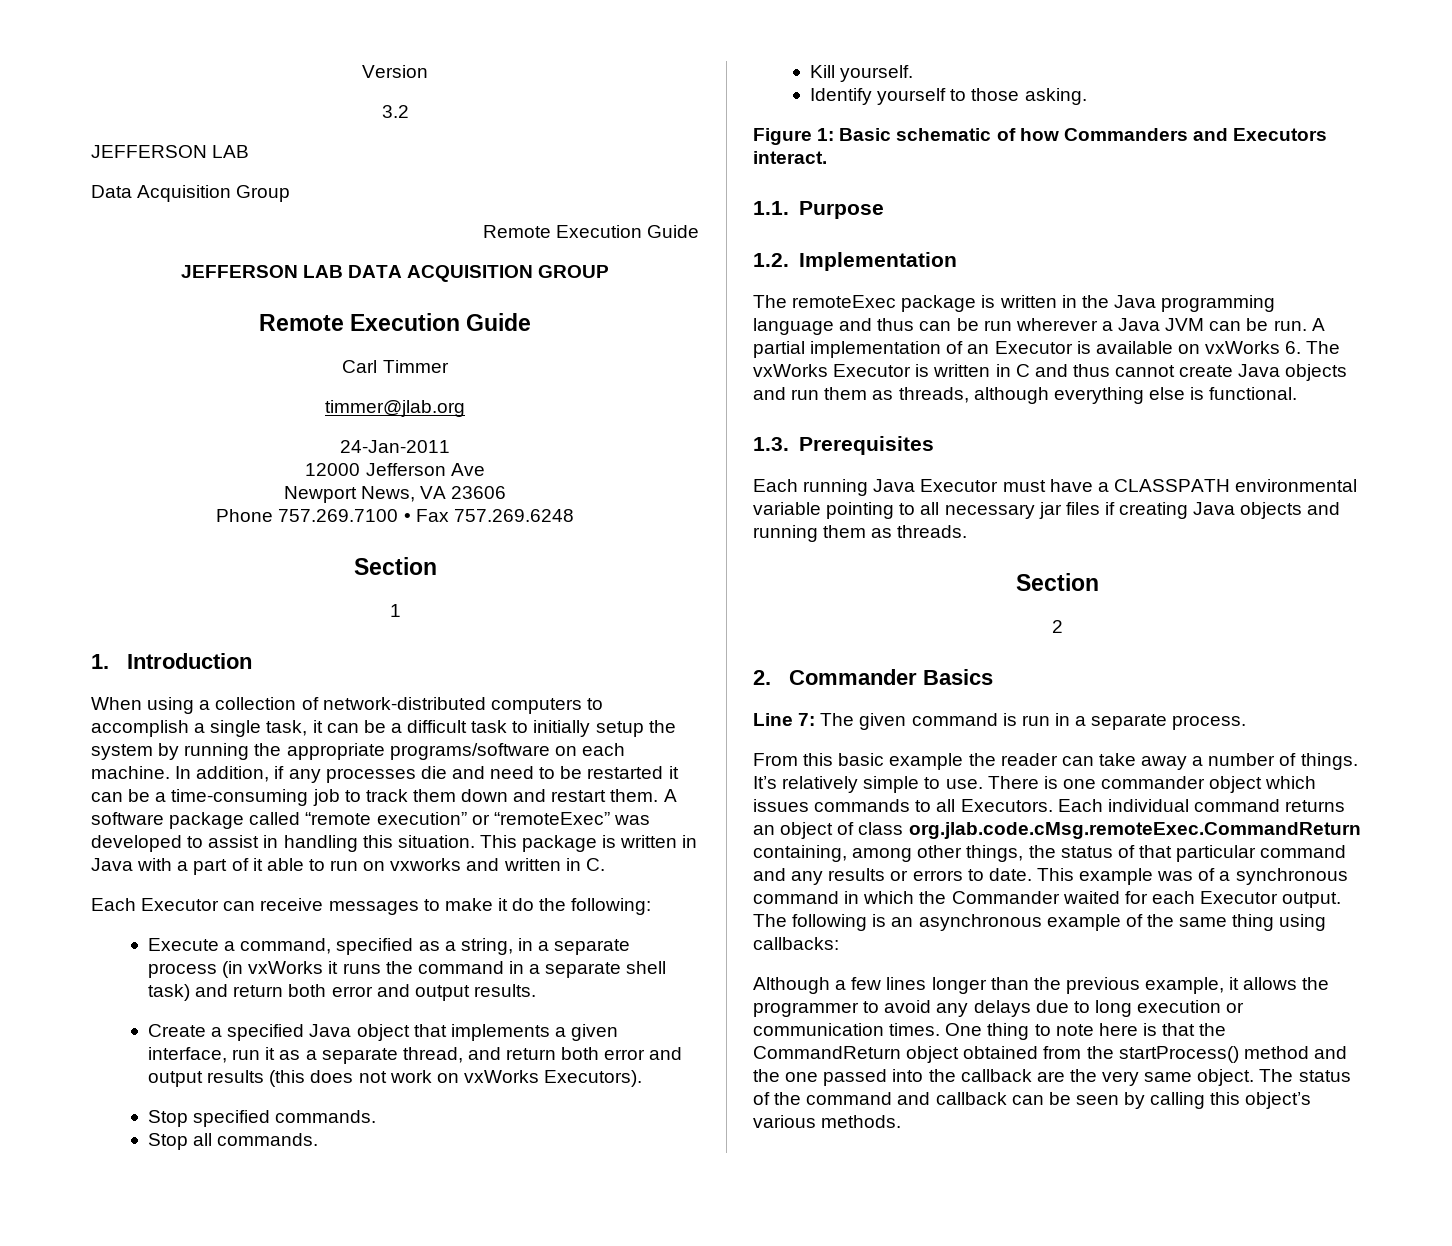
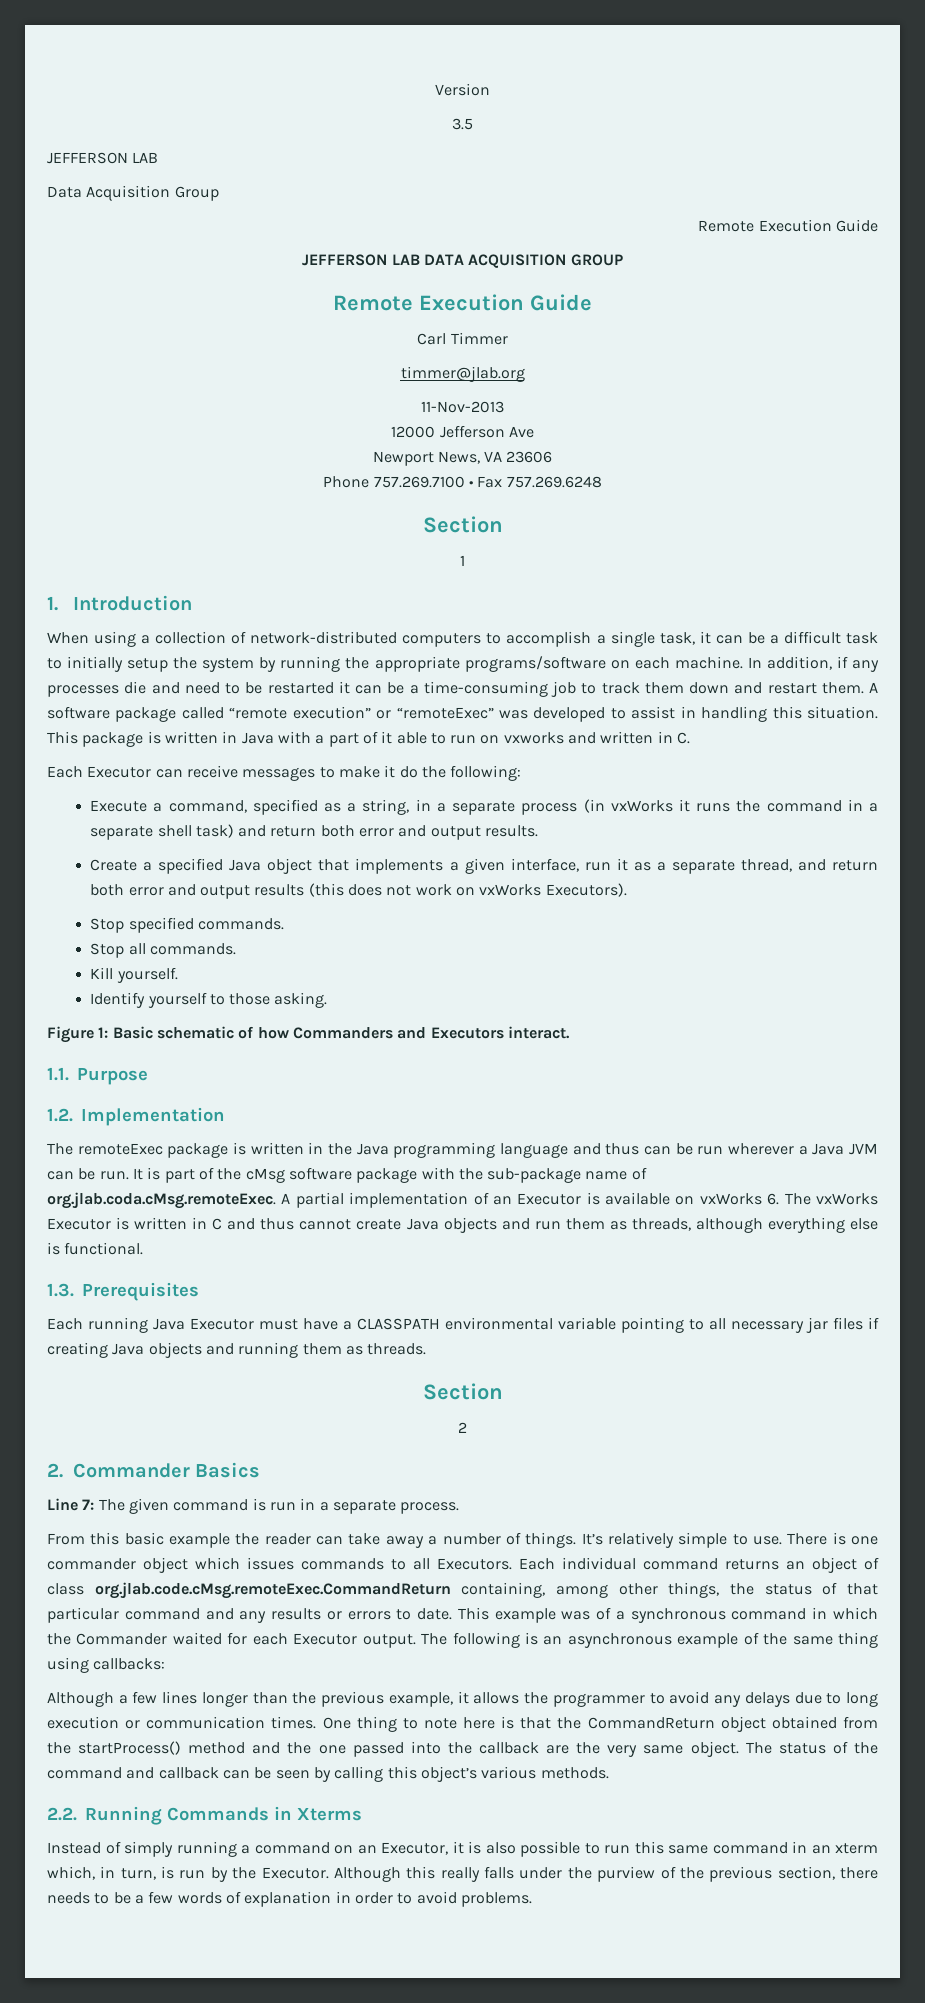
- 3.2
+ 3.5
- 24-Jan-2011
+ 11-Nov-2013
- A partial implementation of an Executor is available on vxWorks 6. The vxWorks Executor is written in C and thus cannot create Java objects and run them as threads, although everything else is functional.
+ It is part of the cMsg software package with the sub-package name of org.jlab.coda.cMsg.remoteExec. A partial implementation of an Executor is available on vxWorks 6. The vxWorks Executor is written in C and thus cannot create Java objects and run them as threads, although everything else is functional.
+ 2.2. Running Commands in Xterms
+ Instead of simply running a command on an Executor, it is also possible to run this same command in an xterm which, in turn, is run by the Executor. Although this really falls under the purview of the previous section, there needs to be a few words of explanation in order to avoid problems.

